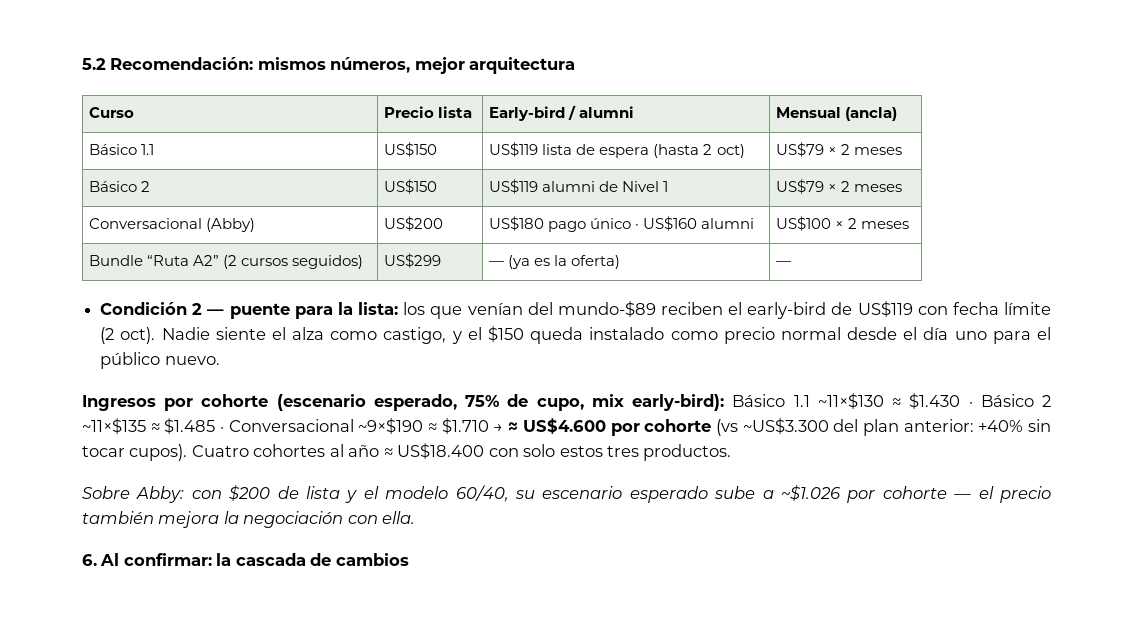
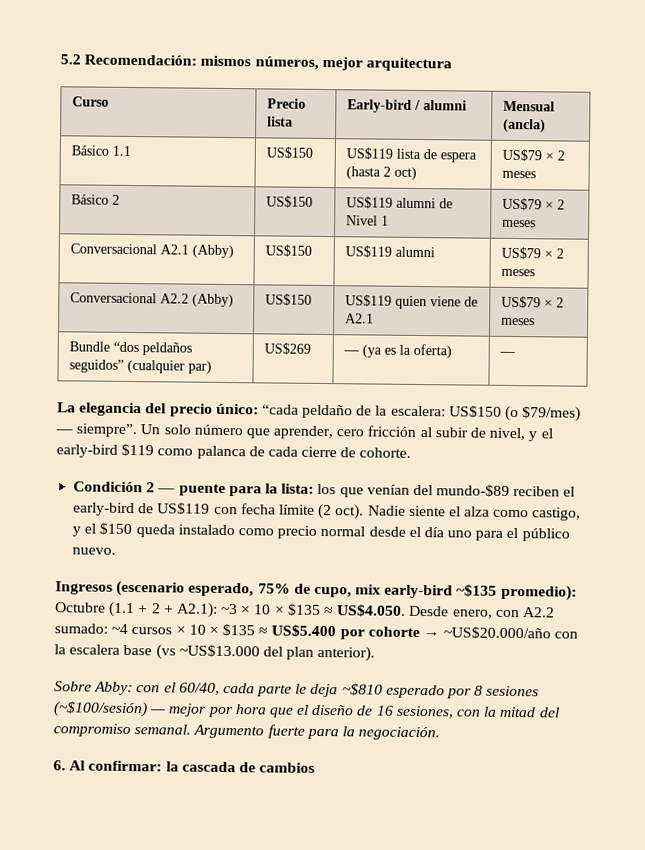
- Conversacional (Abby) | US$200 | US$180 pago único · US$160 alumni | US$100 × 2 meses
- Bundle “Ruta A2” (2 cursos seguidos) | US$299 | — (ya es la oferta) | —
+ Conversacional A2.1 (Abby) | US$150 | US$119 alumni | US$79 × 2 meses
+ Conversacional A2.2 (Abby) | US$150 | US$119 quien viene de A2.1 | US$79 × 2 meses
+ Bundle “dos peldaños seguidos” (cualquier par) | US$269 | — (ya es la oferta) | —
+ La elegancia del precio único: “cada peldaño de la escalera: US$150 (o $79/mes) — siempre”. Un solo número que aprender, cero fricción al subir de nivel, y el early-bird $119 como palanca de cada cierre de cohorte.
- Ingresos por cohorte (escenario esperado, 75% de cupo, mix early-bird): Básico 1.1 ~11×$130 ≈ $1.430 · Básico 2 ~11×$135 ≈ $1.485 · Conversacional ~9×$190 ≈ $1.710 → ≈ US$4.600 por cohorte (vs ~US$3.300 del plan anterior: +40% sin tocar cupos). Cuatro cohortes al año ≈ US$18.400 con solo estos tres productos.
- Sobre Abby: con $200 de lista y el modelo 60/40, su escenario esperado sube a ~$1.026 por cohorte — el precio también mejora la negociación con ella.
+ Ingresos (escenario esperado, 75% de cupo, mix early-bird ~$135 promedio): Octubre (1.1 + 2 + A2.1): ~3 × 10 × $135 ≈ US$4.050. Desde enero, con A2.2 sumado: ~4 cursos × 10 × $135 ≈ US$5.400 por cohorte → ~US$20.000/año con la escalera base (vs ~US$13.000 del plan anterior).
+ Sobre Abby: con el 60/40, cada parte le deja ~$810 esperado por 8 sesiones (~$100/sesión) — mejor por hora que el diseño de 16 sesiones, con la mitad del compromiso semanal. Argumento fuerte para la negociación.

